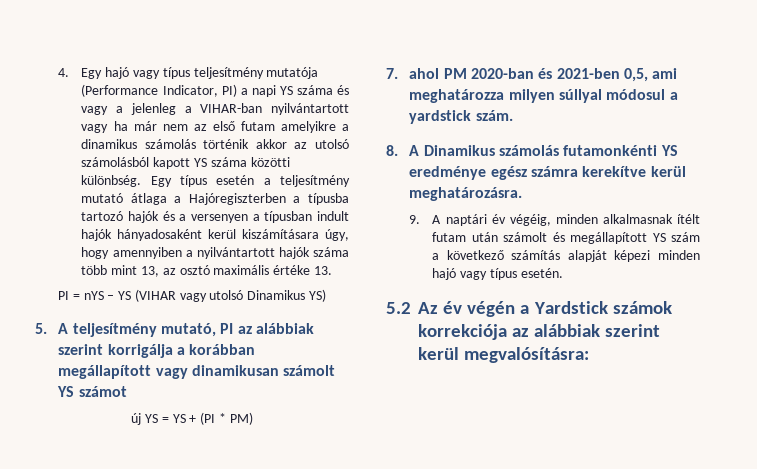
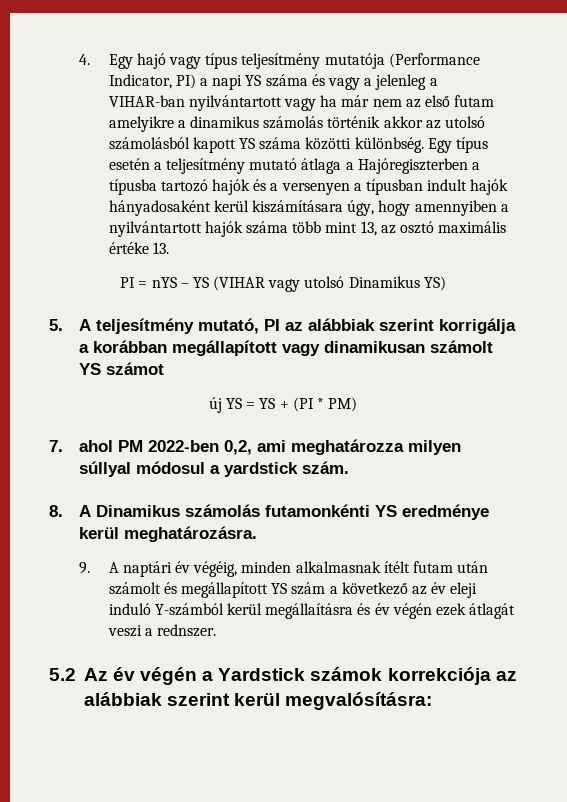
- 7. ahol PM 2020-ban és 2021-ben 0,5, ami meghatározza milyen súllyal módosul a yardstick szám.
+ 7. ahol PM 2022-ben 0,2, ami meghatározza milyen súllyal módosul a yardstick szám.
- 8. A Dinamikus számolás futamonkénti YS eredménye egész számra kerekítve kerül meghatározásra.
+ 8. A Dinamikus számolás futamonkénti YS eredménye kerül meghatározásra.
- 9. A naptári év végéig, minden alkalmasnak ítélt futam után számolt és megállapított YS szám a következő számítás alapját képezi minden hajó vagy típus esetén.
+ 9. A naptári év végéig, minden alkalmasnak ítélt futam után számolt és megállapított YS szám a következő az év eleji induló Y-számból kerül megállaításra és év végén ezek átlagát veszi a rednszer.

